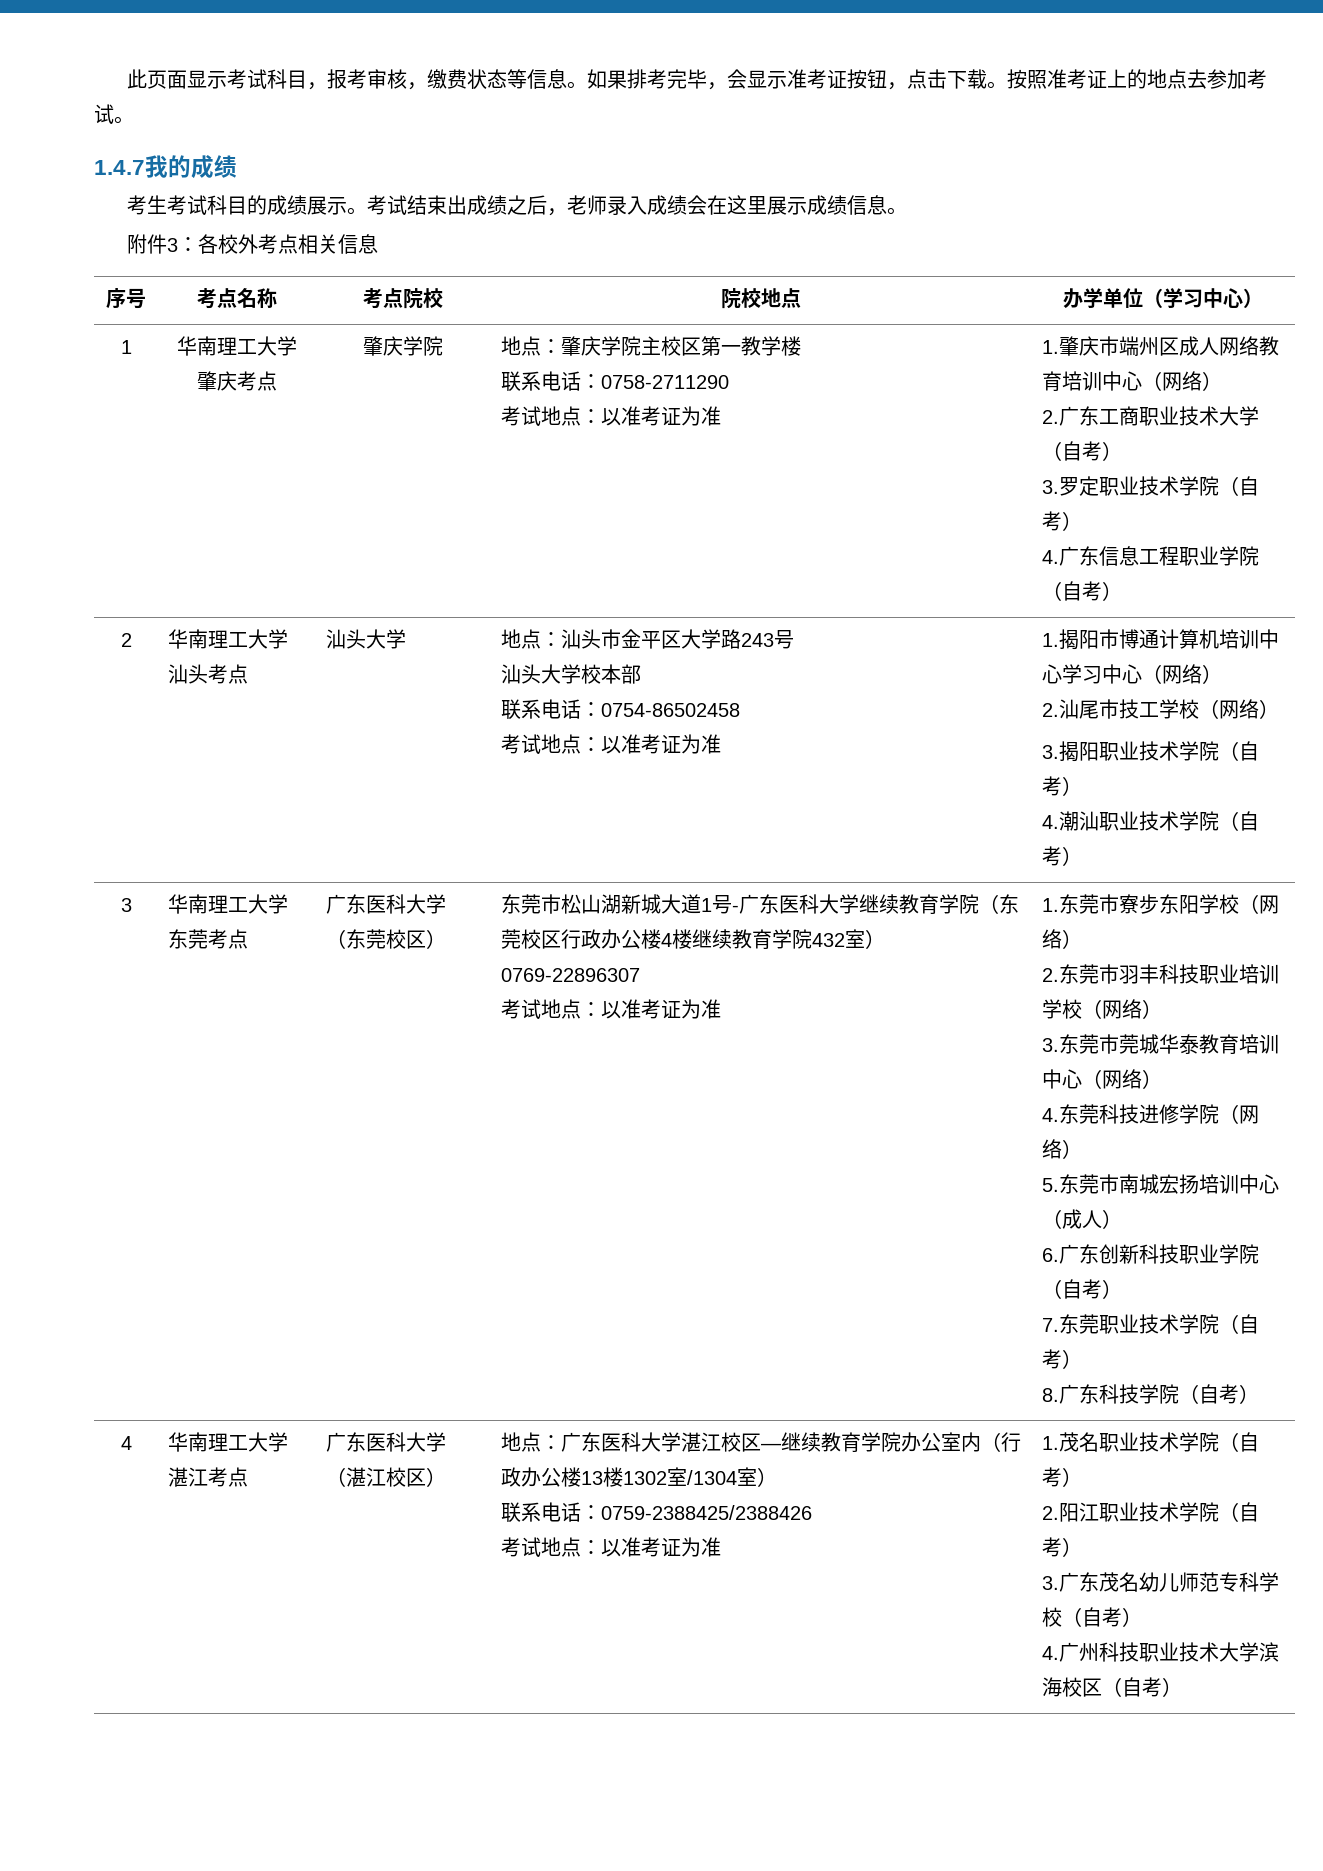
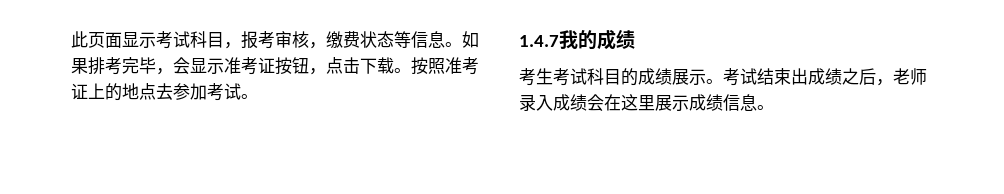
- 附件3：各校外考点相关信息
- 序号 | 考点名称 | 考点院校 | 院校地点 | 办学单位（学习中心）
- 1 | 华南理工大学肇庆考点 | 肇庆学院 | 地点：肇庆学院主校区第一教学楼
- 联系电话：0758-2711290
- 考试地点：以准考证为准 | 1.肇庆市端州区成人网络教育培训中心（网络）
- 2.广东工商职业技术大学（自考）
- 3.罗定职业技术学院（自考）
- 4.广东信息工程职业学院（自考）
- 2 | 华南理工大学汕头考点 | 汕头大学 | 地点：汕头市金平区大学路243号
- 汕头大学校本部
- 联系电话：0754-86502458
- 考试地点：以准考证为准 | 1.揭阳市博通计算机培训中心学习中心（网络）
- 2.汕尾市技工学校（网络）
- 3.揭阳职业技术学院（自考）
- 4.潮汕职业技术学院（自考）
- 3 | 华南理工大学东莞考点 | 广东医科大学（东莞校区） | 东莞市松山湖新城大道1号-广东医科大学继续教育学院（东莞校区行政办公楼4楼继续教育学院432室）0769-22896307
- 考试地点：以准考证为准 | 1.东莞市寮步东阳学校（网络）
- 2.东莞市羽丰科技职业培训学校（网络）
- 3.东莞市莞城华泰教育培训中心（网络）
- 4.东莞科技进修学院（网络）
- 5.东莞市南城宏扬培训中心（成人）
- 6.广东创新科技职业学院（自考）
- 7.东莞职业技术学院（自考）
- 8.广东科技学院（自考）
- 4 | 华南理工大学湛江考点 | 广东医科大学（湛江校区） | 地点：广东医科大学湛江校区—继续教育学院办公室内（行政办公楼13楼1302室/1304室）
- 联系电话：0759-2388425/2388426
- 考试地点：以准考证为准 | 1.茂名职业技术学院（自考）
- 2.阳江职业技术学院（自考）
- 3.广东茂名幼儿师范专科学校（自考）
- 4.广州科技职业技术大学滨海校区（自考）

